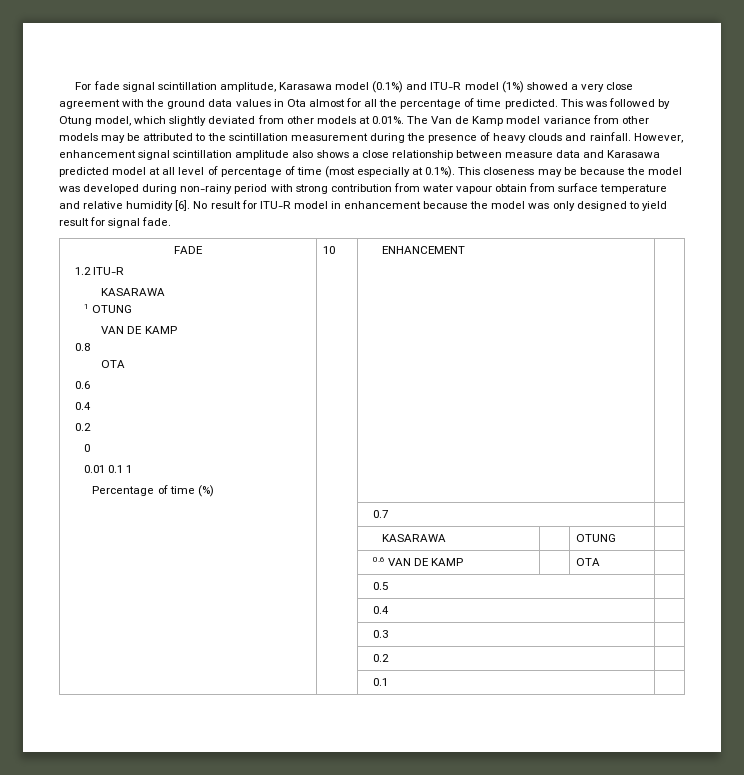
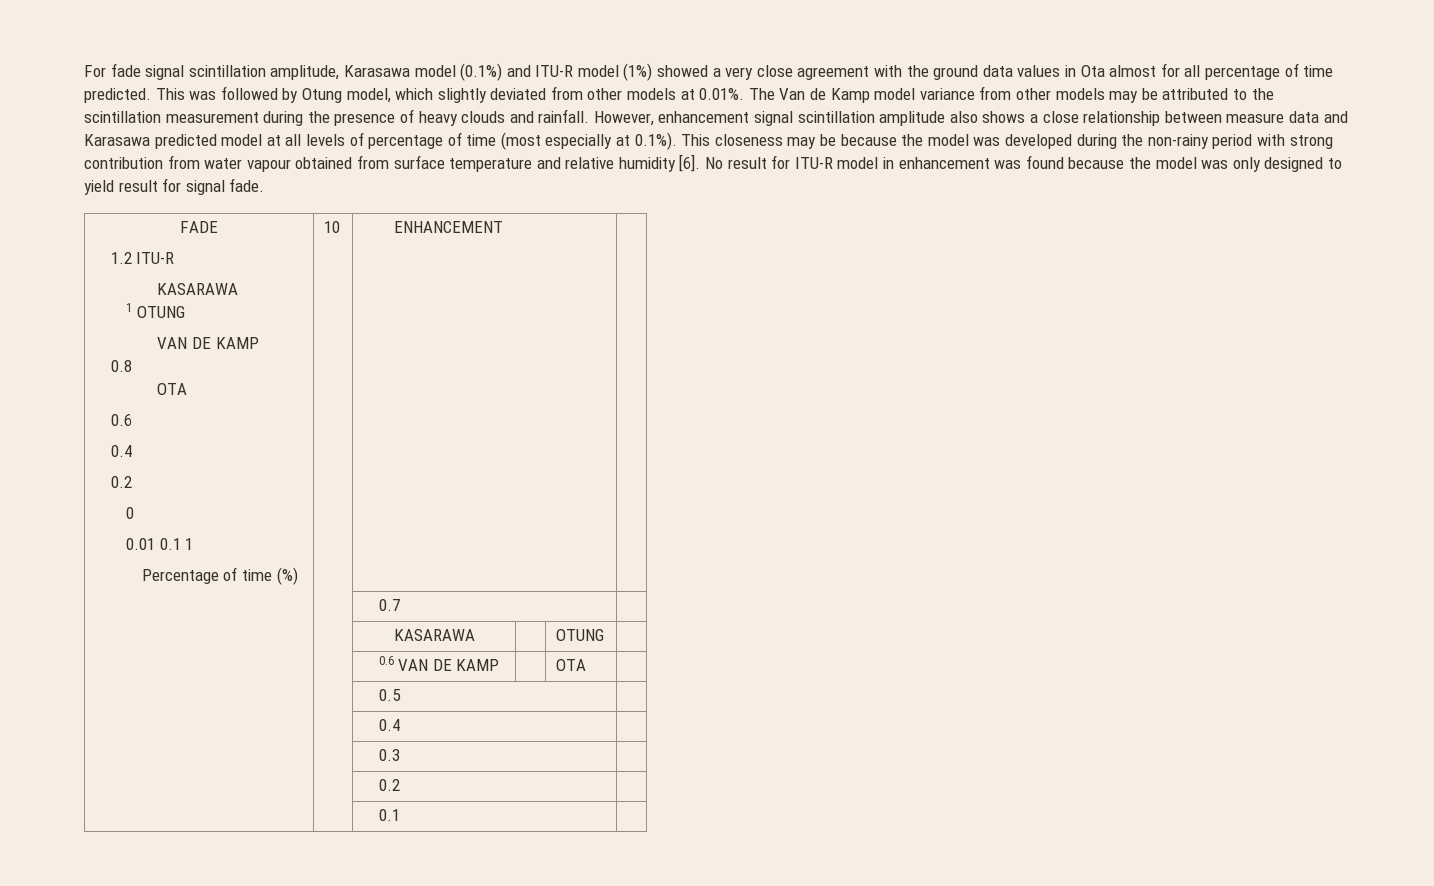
- For fade signal scintillation amplitude, Karasawa model (0.1%) and ITU-R model (1%) showed a very close agreement with the ground data values in Ota almost for all the percentage of time predicted.
+ For fade signal scintillation amplitude, Karasawa model (0.1%) and ITU-R model (1%) showed a very close agreement with the ground data values in Ota almost for all percentage of time predicted.
- However, enhancement signal scintillation amplitude also shows a close relationship between measure data and Karasawa predicted model at all level of percentage of time (most especially at 0.1%). This closeness may be because the model was developed during non-rainy period with strong contribution from water vapour obtain from surface temperature and relative humidity [6].
+ However, enhancement signal scintillation amplitude also shows a close relationship between measure data and Karasawa predicted model at all levels of percentage of time (most especially at 0.1%). This closeness may be because the model was developed during the non-rainy period with strong contribution from water vapour obtained from surface temperature and relative humidity [6].
- No result for ITU-R model in enhancement because the model was only designed to yield result for signal fade.
+ No result for ITU-R model in enhancement was found because the model was only designed to yield result for signal fade.

